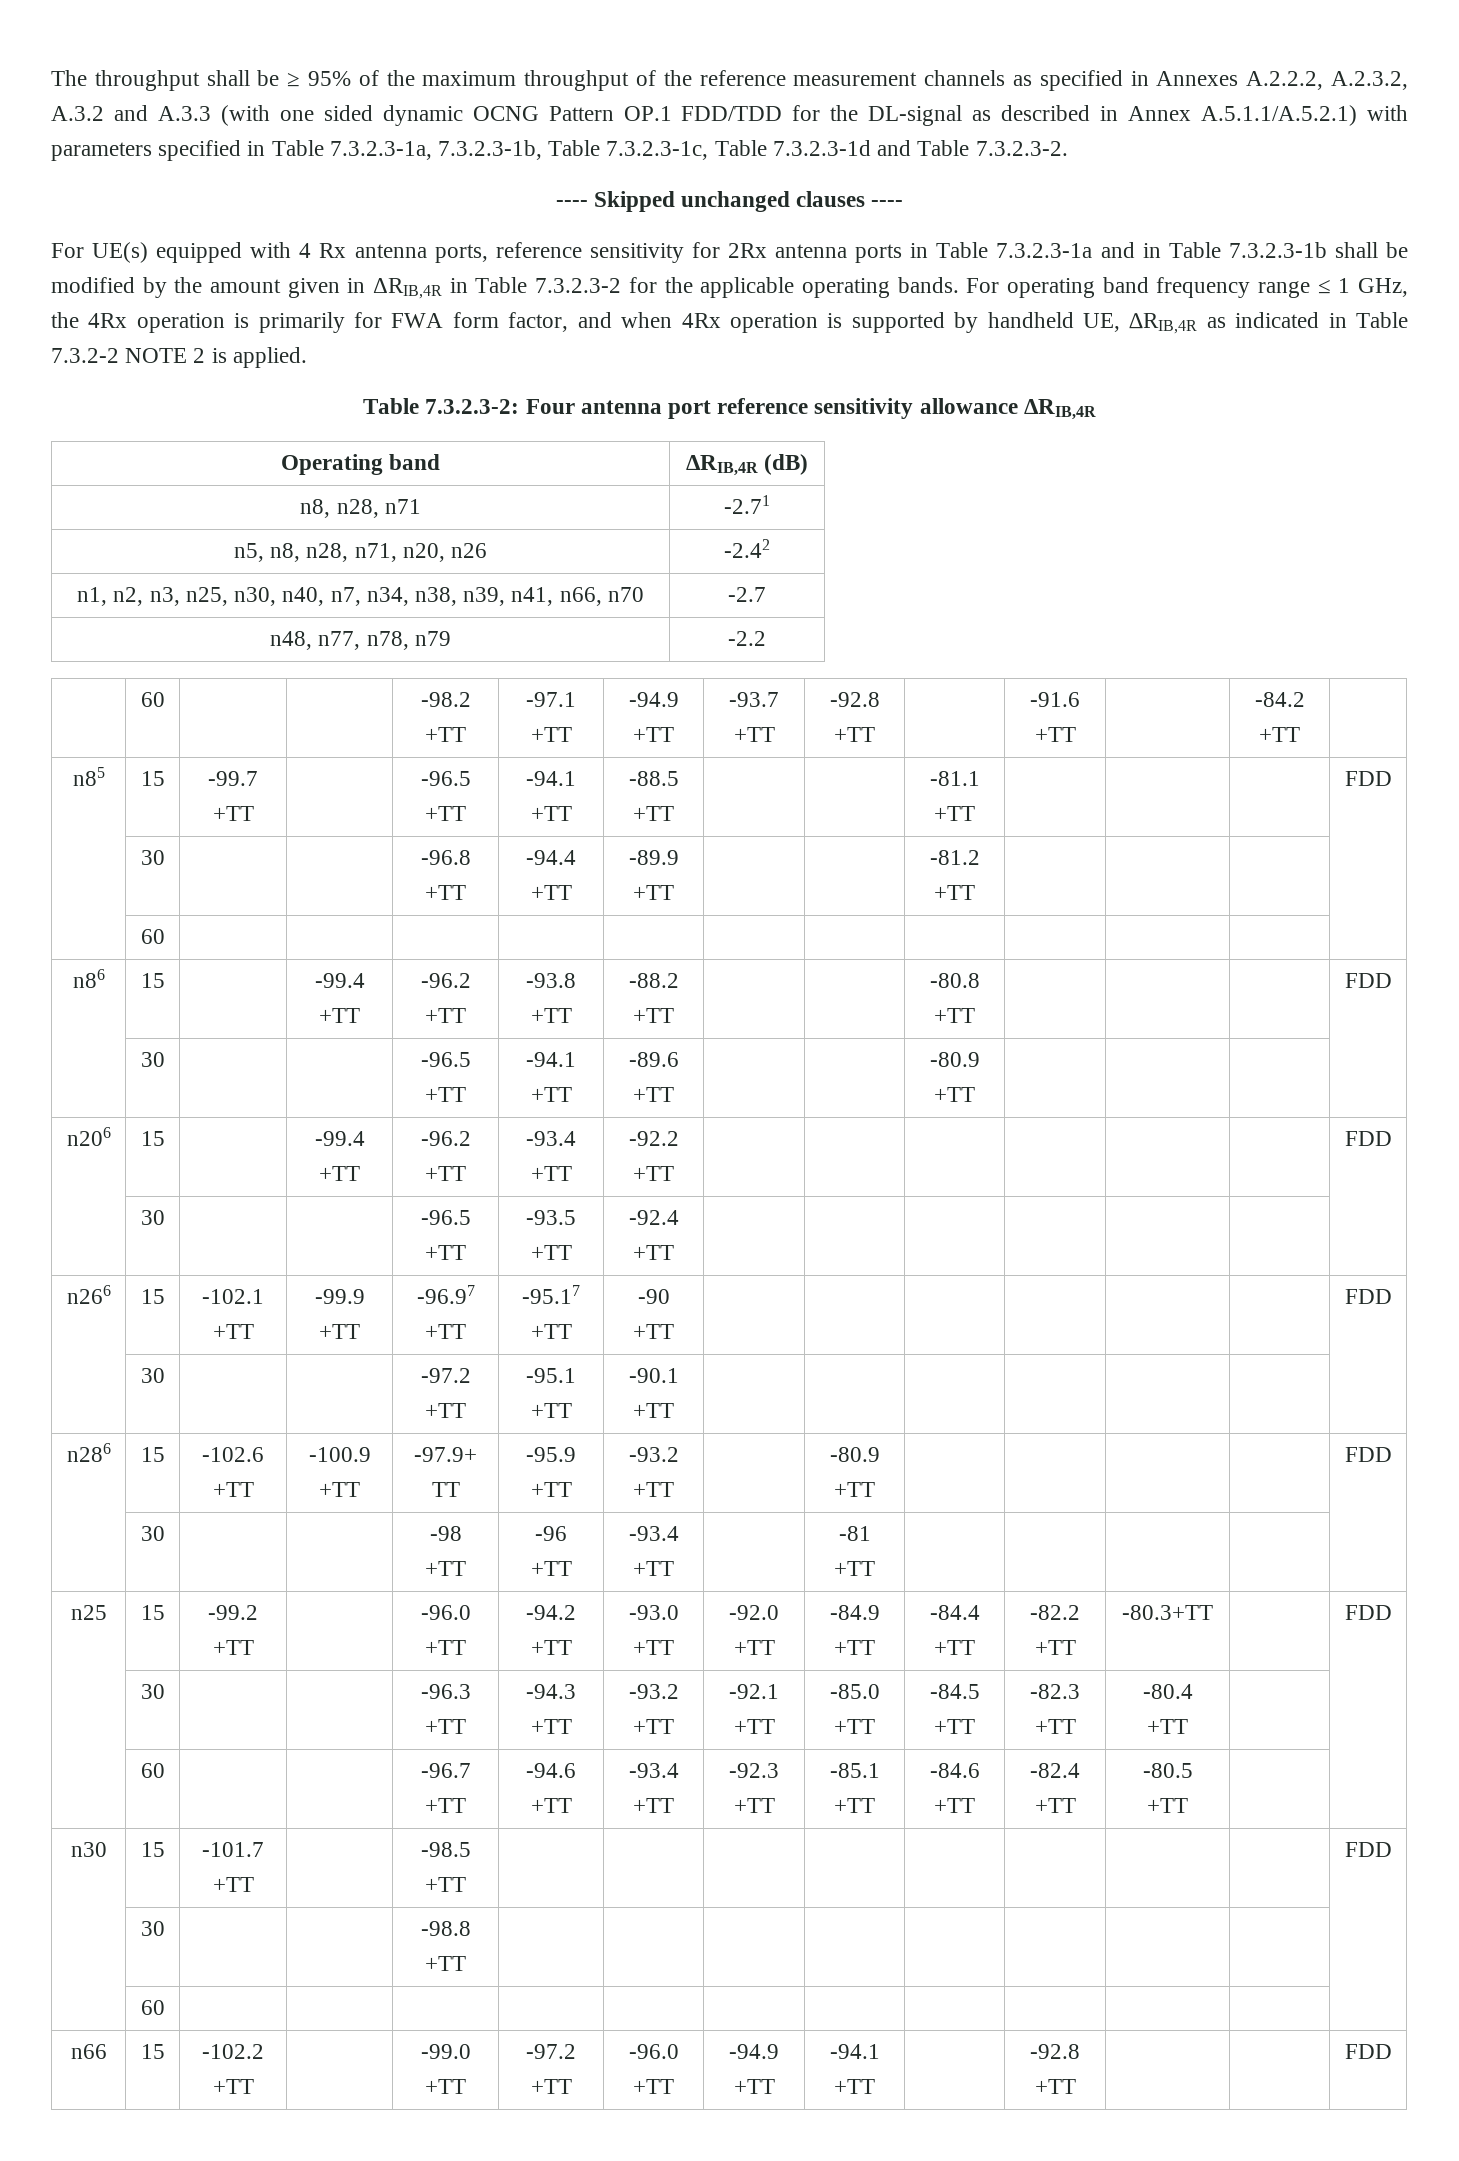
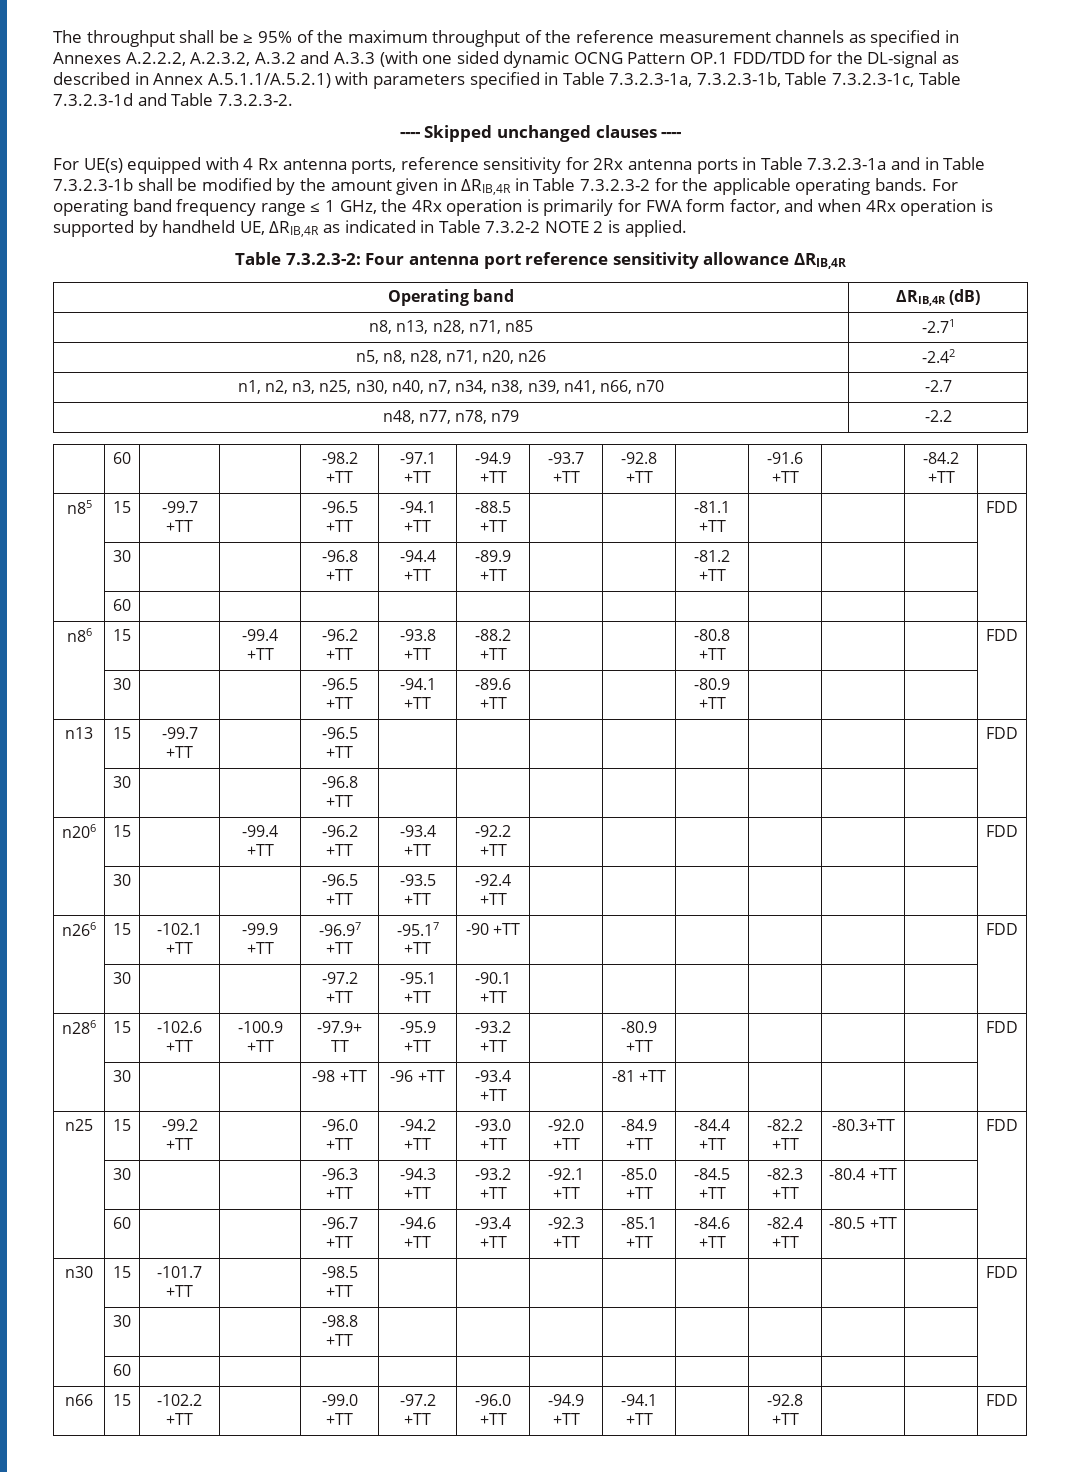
- n8, n28, n71 | -2.71
+ n8, n13, n28, n71, n85 | -2.71
+ n13 | 15 | -99.7 +TT | | -96.5 +TT | | | | | | | | | FDD
+ | 30 | | | -96.8 +TT | | | | | | | | |

